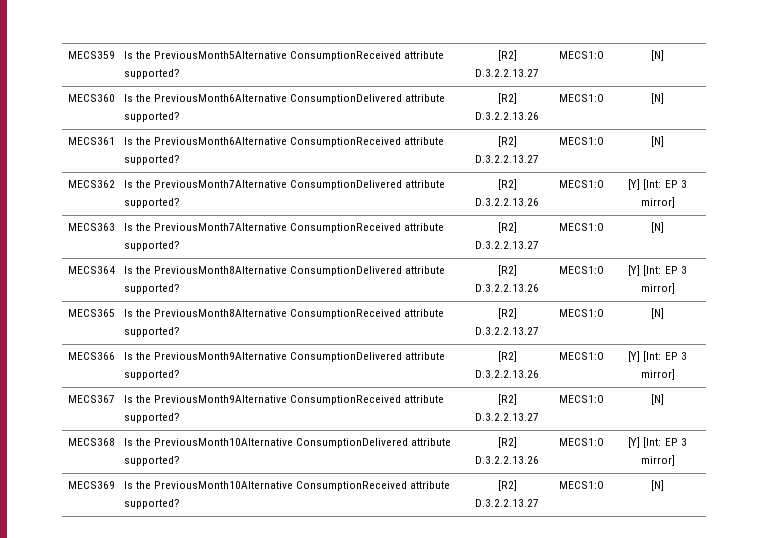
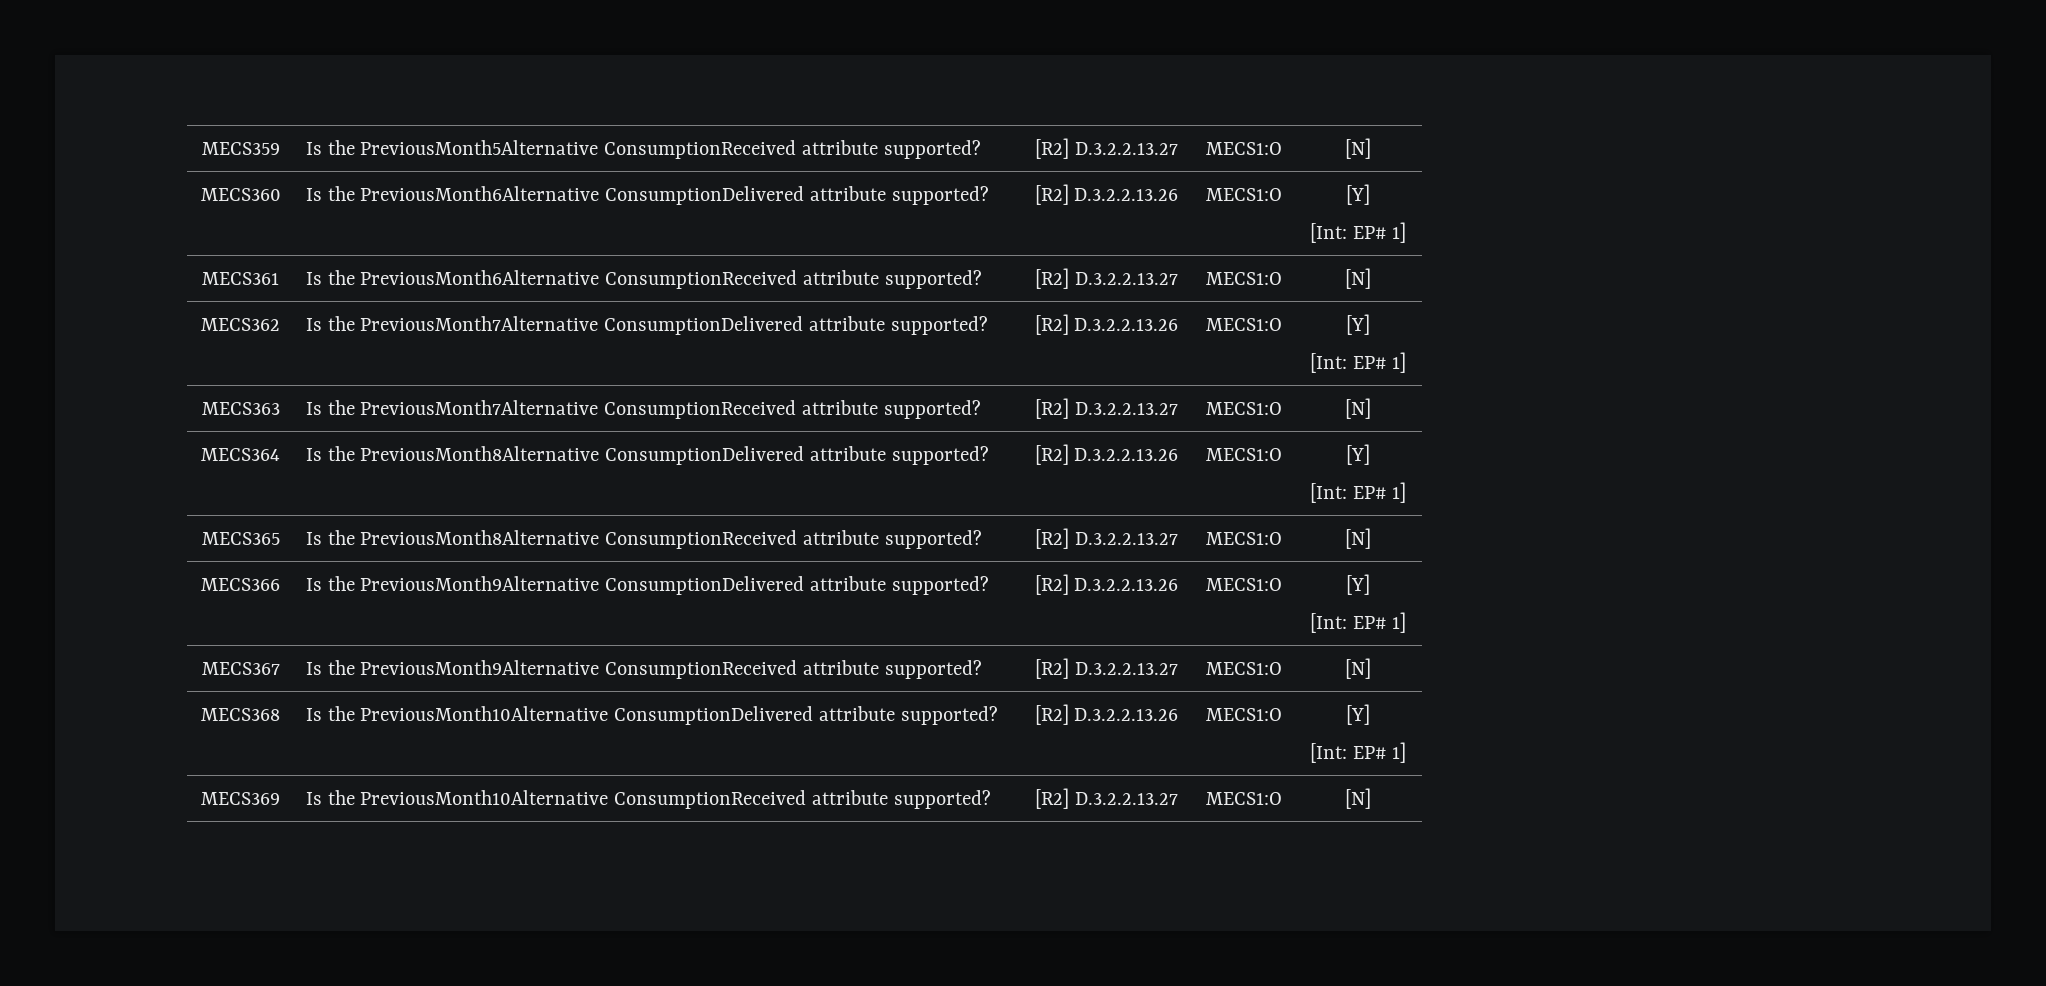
- MECS360 | Is the PreviousMonth6Alternative ConsumptionDelivered attribute supported? | [R2] D.3.2.2.13.26 | MECS1:O | [N]
+ MECS360 | Is the PreviousMonth6Alternative ConsumptionDelivered attribute supported? | [R2] D.3.2.2.13.26 | MECS1:O | [Y]
+ [Int: EP# 1]
- MECS362 | Is the PreviousMonth7Alternative ConsumptionDelivered attribute supported? | [R2] D.3.2.2.13.26 | MECS1:O | [Y] [Int: EP 3 mirror]
+ MECS362 | Is the PreviousMonth7Alternative ConsumptionDelivered attribute supported? | [R2] D.3.2.2.13.26 | MECS1:O | [Y]
+ [Int: EP# 1]
- MECS364 | Is the PreviousMonth8Alternative ConsumptionDelivered attribute supported? | [R2] D.3.2.2.13.26 | MECS1:O | [Y] [Int: EP 3 mirror]
+ MECS364 | Is the PreviousMonth8Alternative ConsumptionDelivered attribute supported? | [R2] D.3.2.2.13.26 | MECS1:O | [Y]
+ [Int: EP# 1]
- MECS366 | Is the PreviousMonth9Alternative ConsumptionDelivered attribute supported? | [R2] D.3.2.2.13.26 | MECS1:O | [Y] [Int: EP 3 mirror]
+ MECS366 | Is the PreviousMonth9Alternative ConsumptionDelivered attribute supported? | [R2] D.3.2.2.13.26 | MECS1:O | [Y]
+ [Int: EP# 1]
- MECS368 | Is the PreviousMonth10Alternative ConsumptionDelivered attribute supported? | [R2] D.3.2.2.13.26 | MECS1:O | [Y] [Int: EP 3 mirror]
+ MECS368 | Is the PreviousMonth10Alternative ConsumptionDelivered attribute supported? | [R2] D.3.2.2.13.26 | MECS1:O | [Y]
+ [Int: EP# 1]

